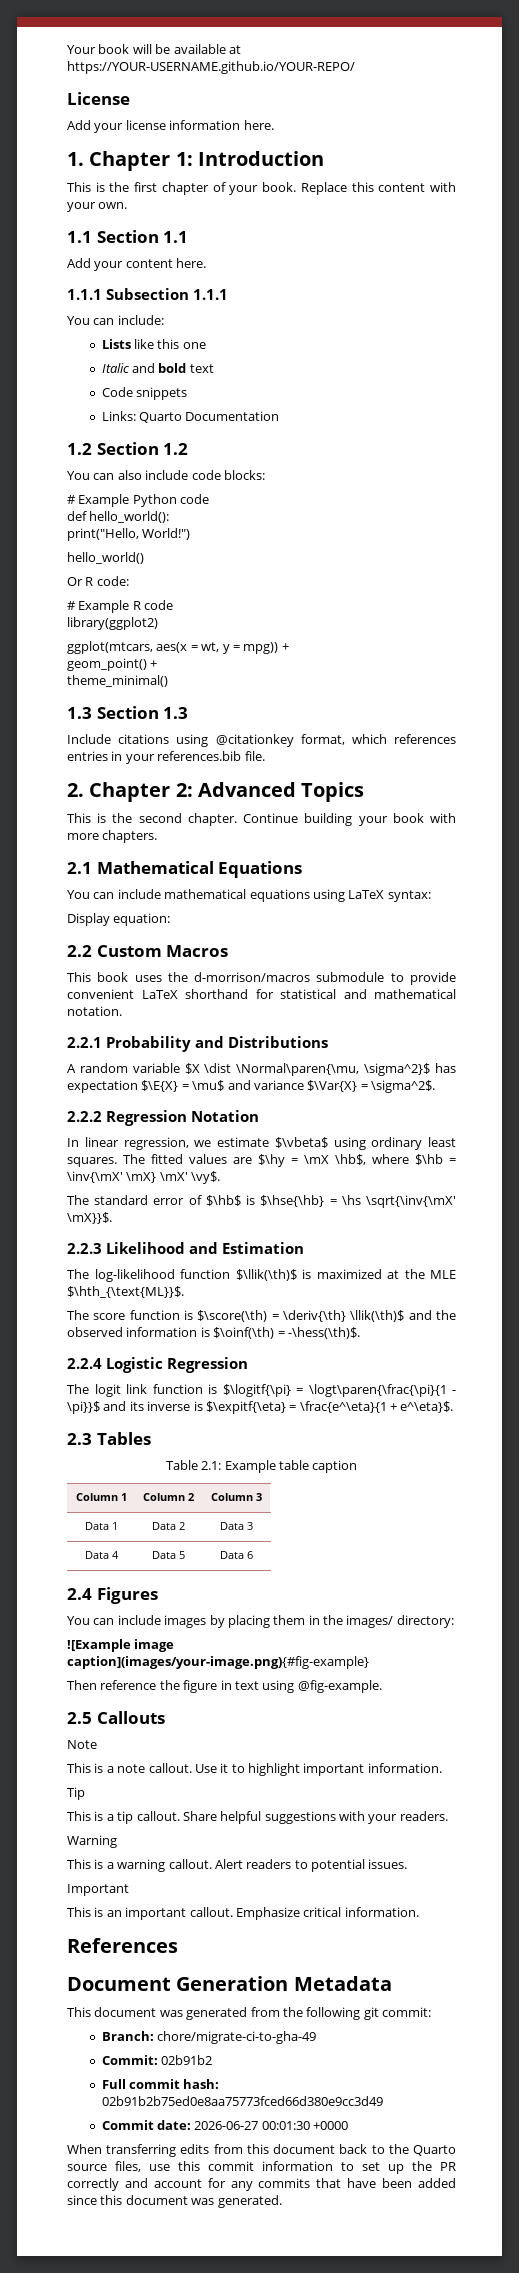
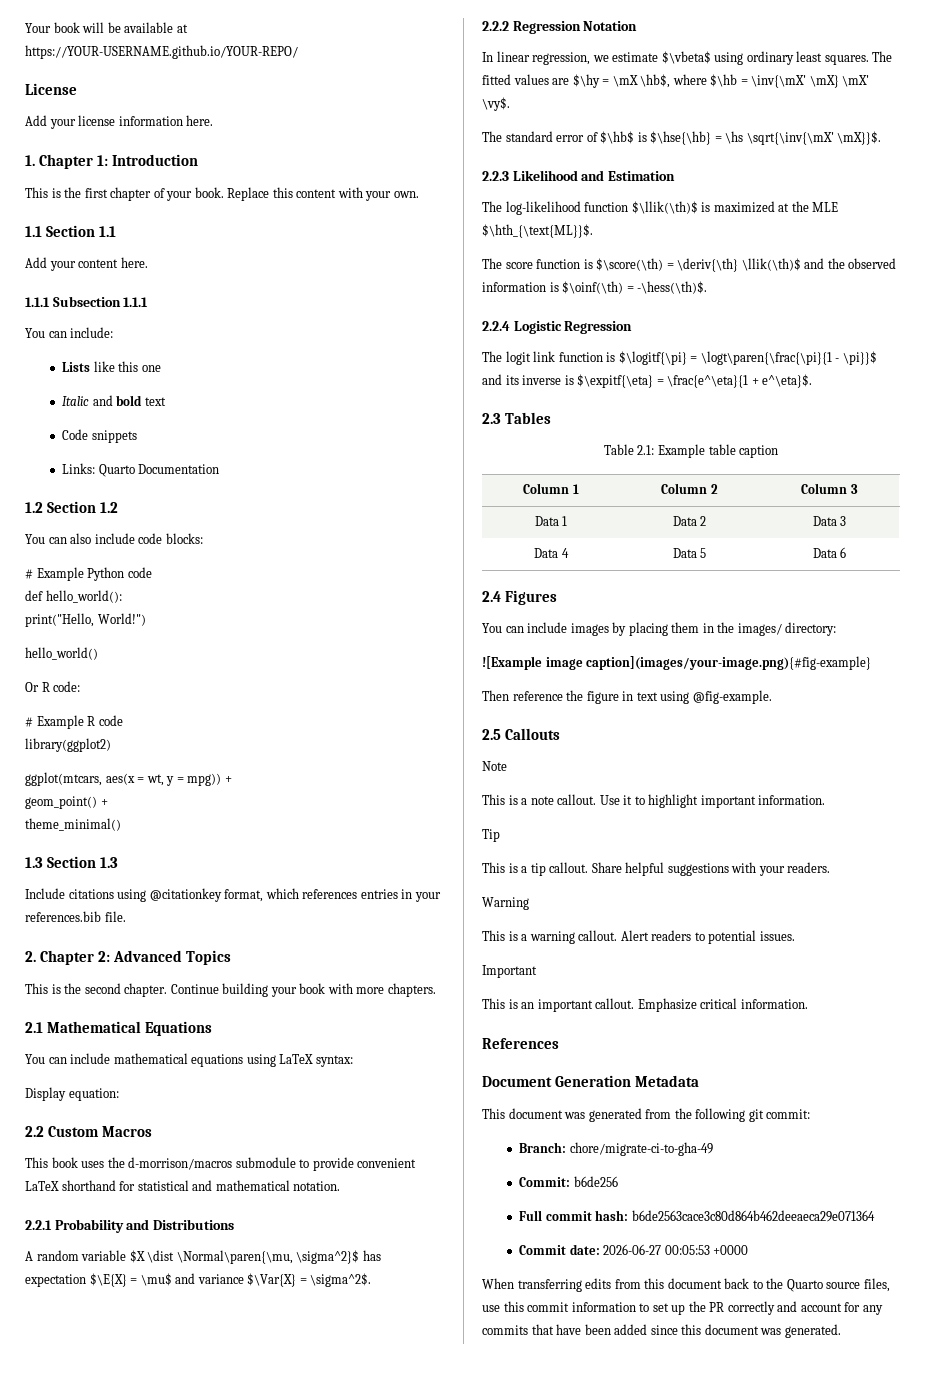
- Commit: 02b91b2
+ Commit: b6de256
- Full commit hash: 02b91b2b75ed0e8aa75773fced66d380e9cc3d49
+ Full commit hash: b6de2563cace3c80d864b462deeaeca29e071364
- Commit date: 2026-06-27 00:01:30 +0000
+ Commit date: 2026-06-27 00:05:53 +0000

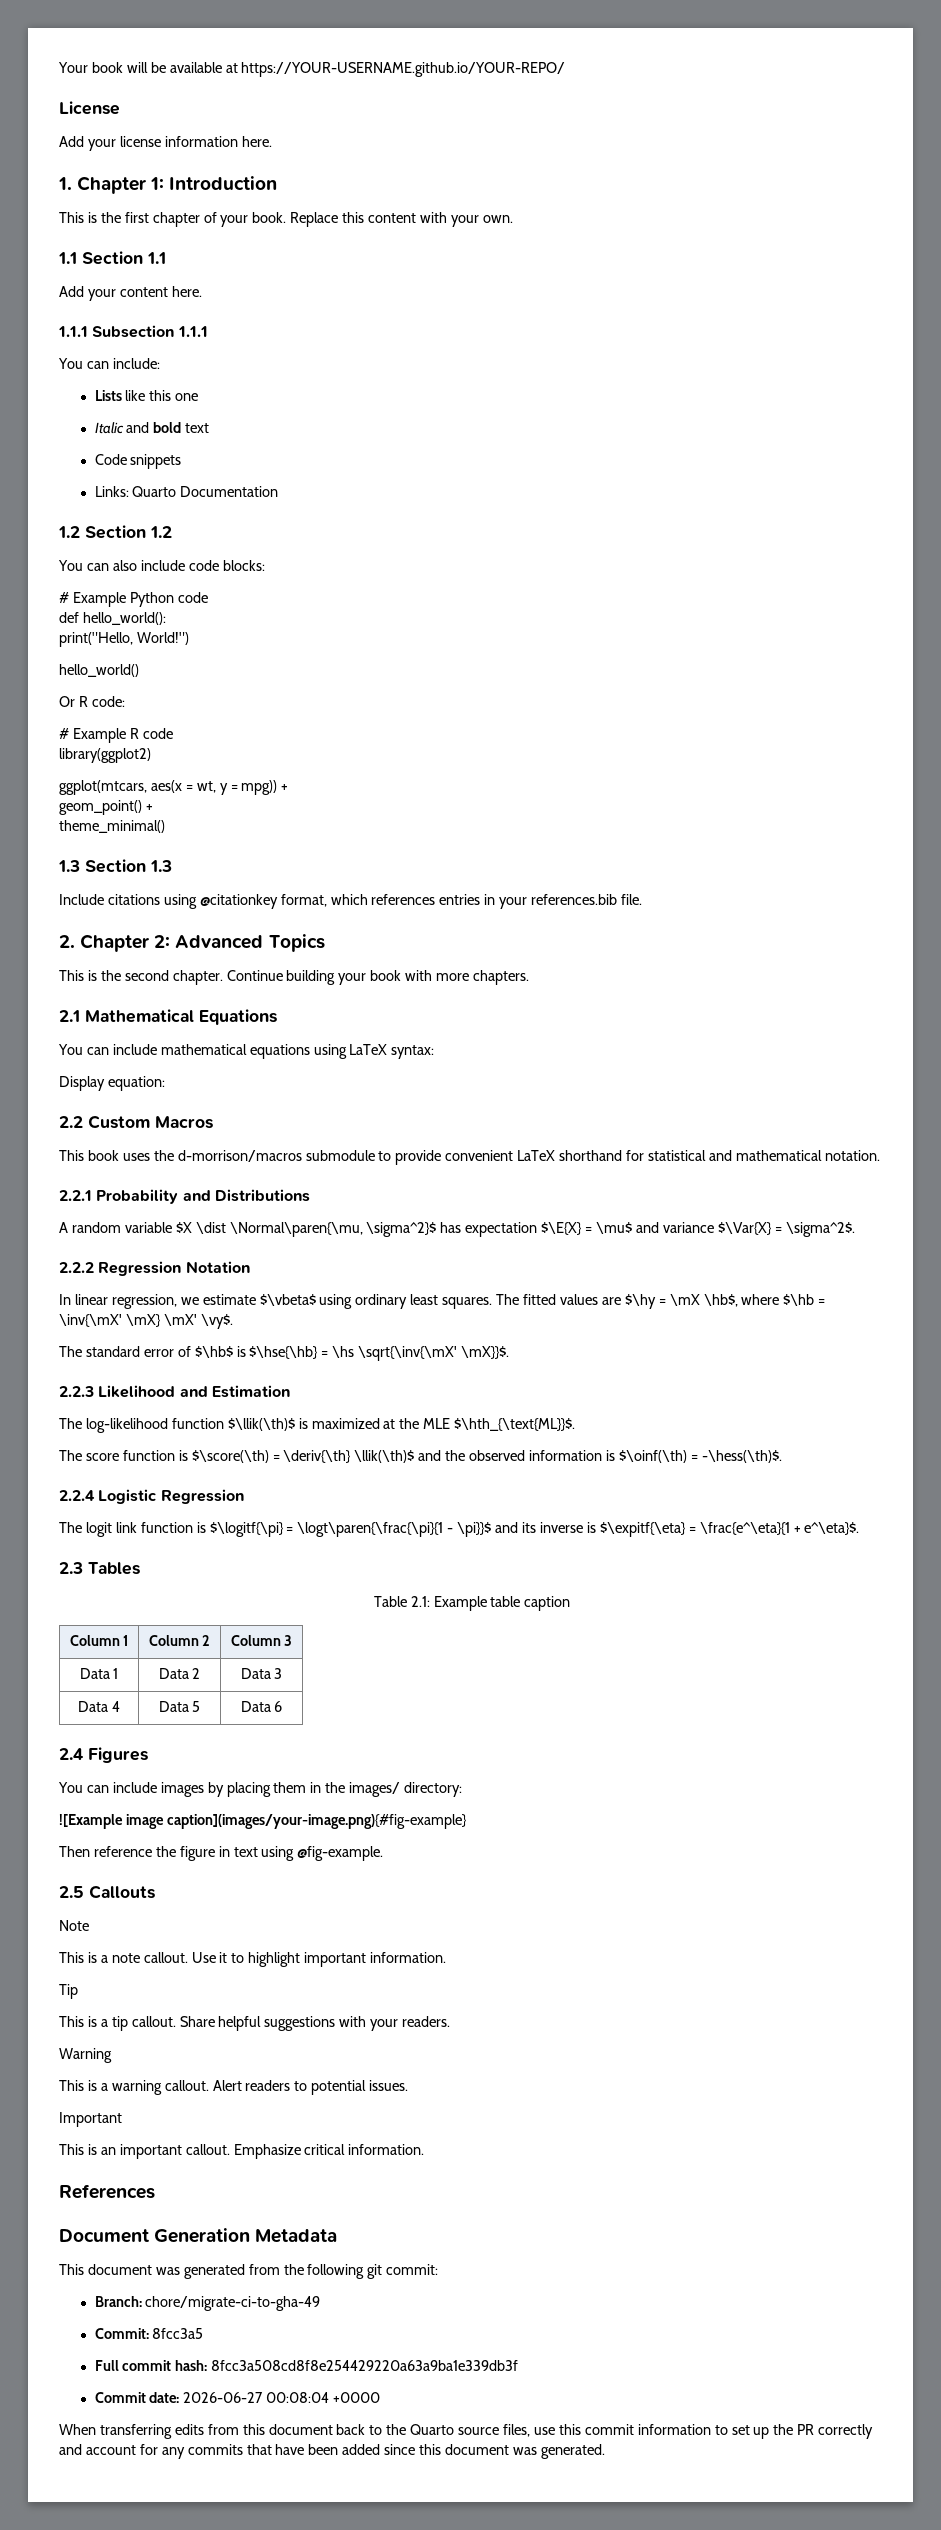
- Commit: b6de256
+ Commit: 8fcc3a5
- Full commit hash: b6de2563cace3c80d864b462deeaeca29e071364
+ Full commit hash: 8fcc3a508cd8f8e254429220a63a9ba1e339db3f
- Commit date: 2026-06-27 00:05:53 +0000
+ Commit date: 2026-06-27 00:08:04 +0000

